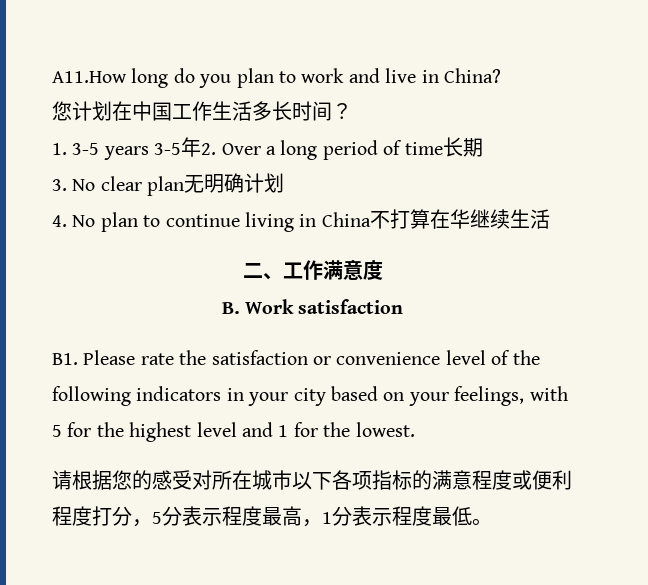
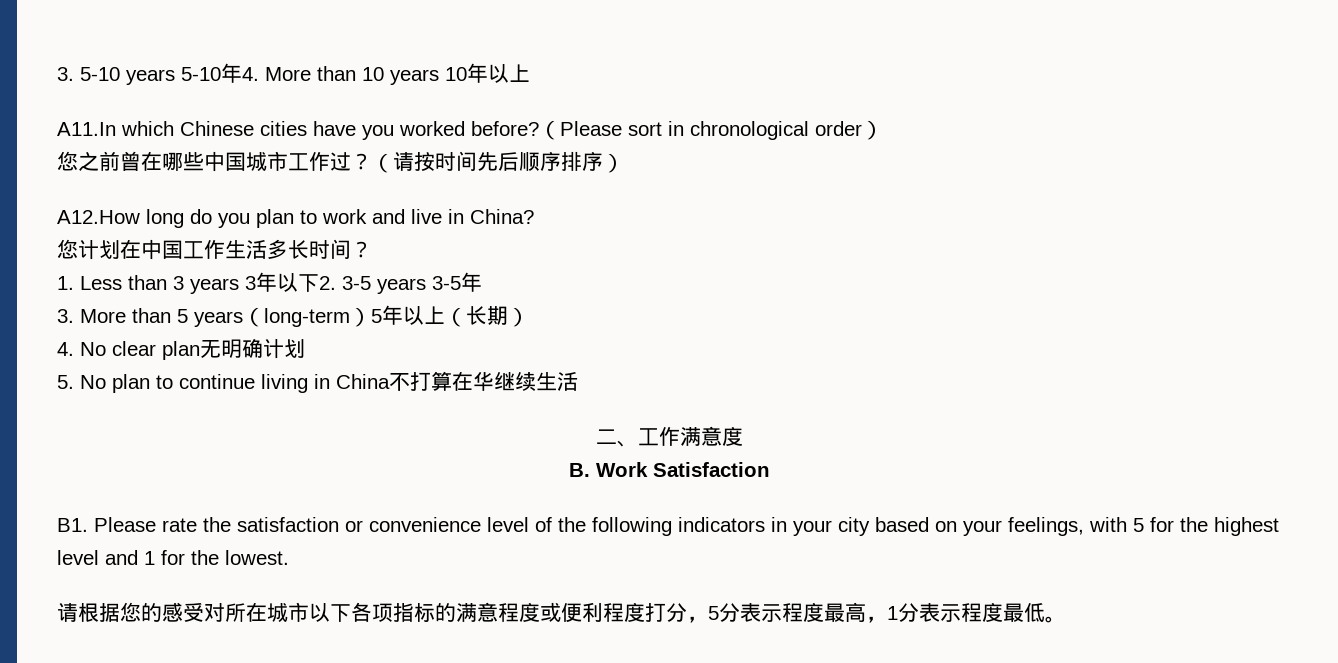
- A11.How long do you plan to work and live in China?
+ 3. 5-10 years 5-10年4. More than 10 years 10年以上
+ A11.In which Chinese cities have you worked before?（Please sort in chronological order）
+ 您之前曾在哪些中国城市工作过？（请按时间先后顺序排序）
+ A12.How long do you plan to work and live in China?
- 1. 3-5 years 3-5年2. Over a long period of time长期
- 3. No clear plan无明确计划
+ 1. Less than 3 years 3年以下2. 3-5 years 3-5年
+ 3. More than 5 years（long-term）5年以上（长期）
+ 4. No clear plan无明确计划
- 4. No plan to continue living in China不打算在华继续生活
+ 5. No plan to continue living in China不打算在华继续生活
- B. Work satisfaction
+ B. Work Satisfaction

